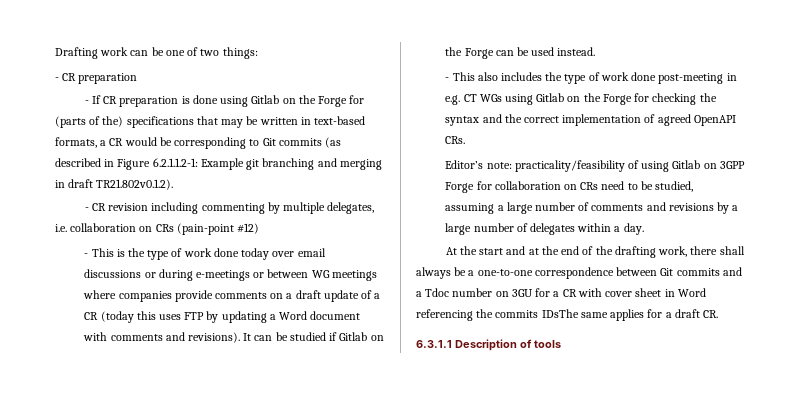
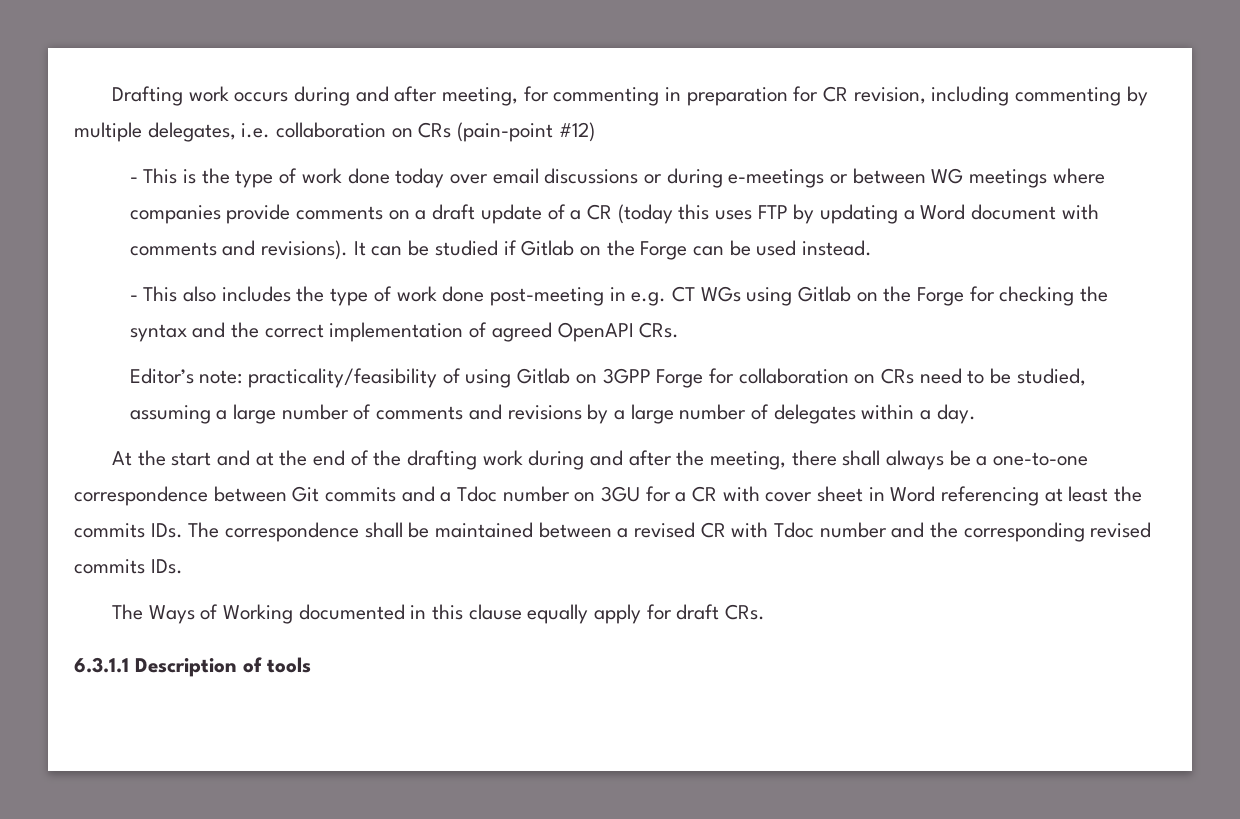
- Drafting work can be one of two things:
- - CR preparation
- - If CR preparation is done using Gitlab on the Forge for (parts of the) specifications that may be written in text-based formats, a CR would be corresponding to Git commits (as described in Figure 6.2.1.1.2-1: Example git branching and merging in draft TR21.802v0.1.2).
- - CR revision including commenting by multiple delegates, i.e. collaboration on CRs (pain-point #12)
+ Drafting work occurs during and after meeting, for commenting in preparation for CR revision, including commenting by multiple delegates, i.e. collaboration on CRs (pain-point #12)
- At the start and at the end of the drafting work, there shall always be a one-to-one correspondence between Git commits and a Tdoc number on 3GU for a CR with cover sheet in Word referencing the commits IDsThe same applies for a draft CR.
+ At the start and at the end of the drafting work during and after the meeting, there shall always be a one-to-one correspondence between Git commits and a Tdoc number on 3GU for a CR with cover sheet in Word referencing at least the commits IDs. The correspondence shall be maintained between a revised CR with Tdoc number and the corresponding revised commits IDs.
+ The Ways of Working documented in this clause equally apply for draft CRs.

